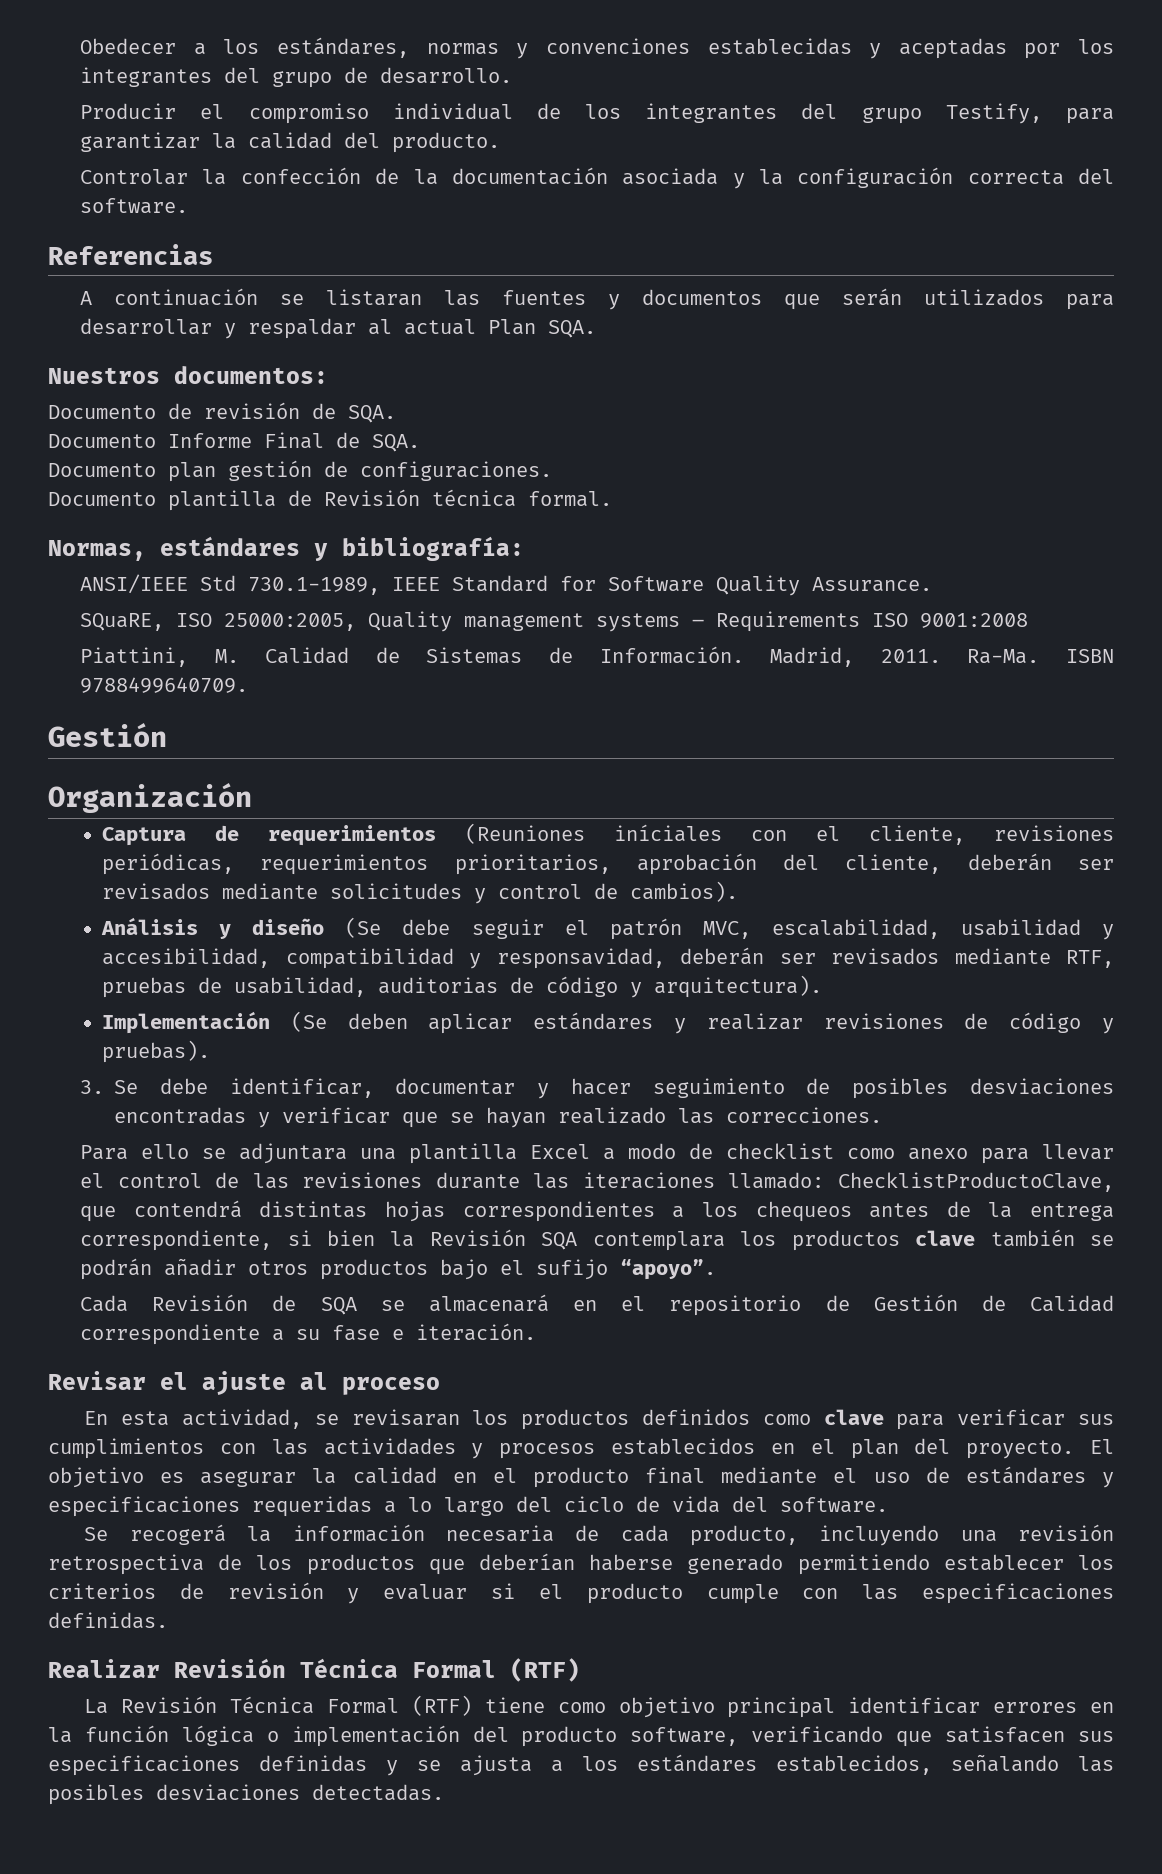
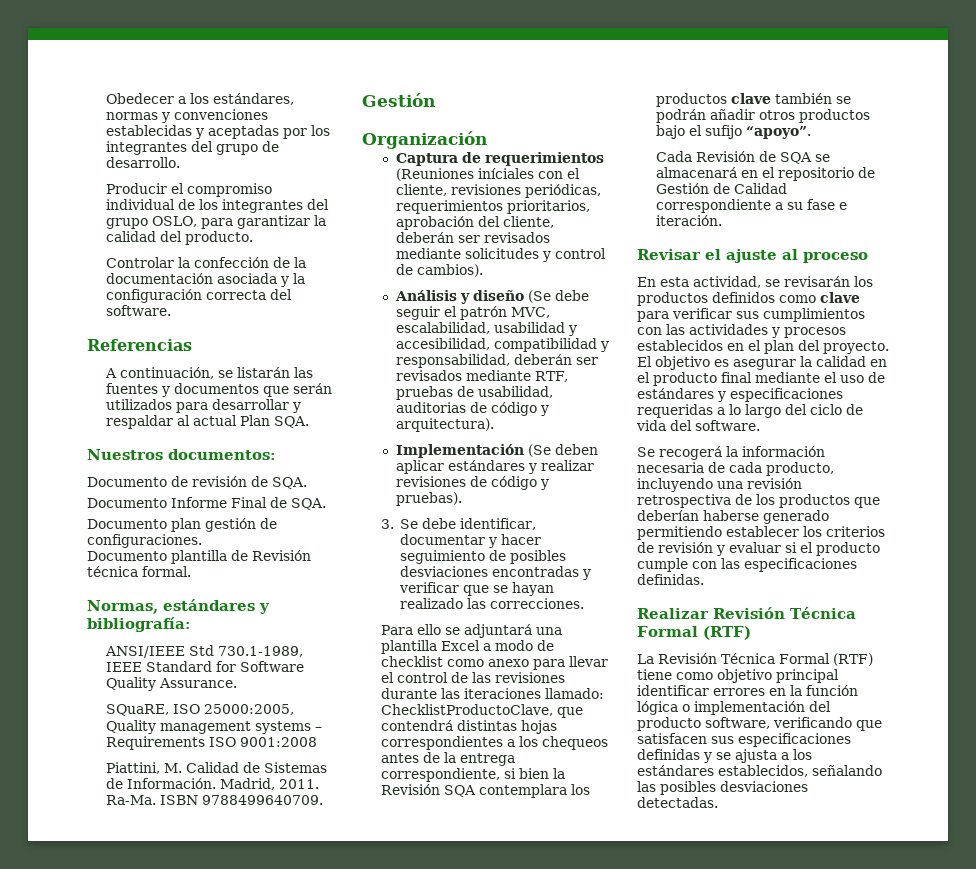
- Producir el compromiso individual de los integrantes del grupo Testify, para garantizar la calidad del producto.
+ Producir el compromiso individual de los integrantes del grupo OSLO, para garantizar la calidad del producto.
- A continuación se listaran las fuentes y documentos que serán utilizados para desarrollar y respaldar al actual Plan SQA.
+ A continuación, se listarán las fuentes y documentos que serán utilizados para desarrollar y respaldar al actual Plan SQA.
- Análisis y diseño (Se debe seguir el patrón MVC, escalabilidad, usabilidad y accesibilidad, compatibilidad y responsavidad, deberán ser revisados mediante RTF, pruebas de usabilidad, auditorias de código y arquitectura).
+ Análisis y diseño (Se debe seguir el patrón MVC, escalabilidad, usabilidad y accesibilidad, compatibilidad y responsabilidad, deberán ser revisados mediante RTF, pruebas de usabilidad, auditorias de código y arquitectura).
- Para ello se adjuntara una plantilla Excel a modo de checklist como anexo para llevar el control de las revisiones durante las iteraciones llamado: ChecklistProductoClave, que contendrá distintas hojas correspondientes a los chequeos antes de la entrega correspondiente, si bien la Revisión SQA contemplara los productos clave también se podrán añadir otros productos bajo el sufijo “apoyo”.
+ Para ello se adjuntará una plantilla Excel a modo de checklist como anexo para llevar el control de las revisiones durante las iteraciones llamado: ChecklistProductoClave, que contendrá distintas hojas correspondientes a los chequeos antes de la entrega correspondiente, si bien la Revisión SQA contemplara los productos clave también se podrán añadir otros productos bajo el sufijo “apoyo”.
- En esta actividad, se revisaran los productos definidos como clave para verificar sus cumplimientos con las actividades y procesos establecidos en el plan del proyecto.
+ En esta actividad, se revisarán los productos definidos como clave para verificar sus cumplimientos con las actividades y procesos establecidos en el plan del proyecto.

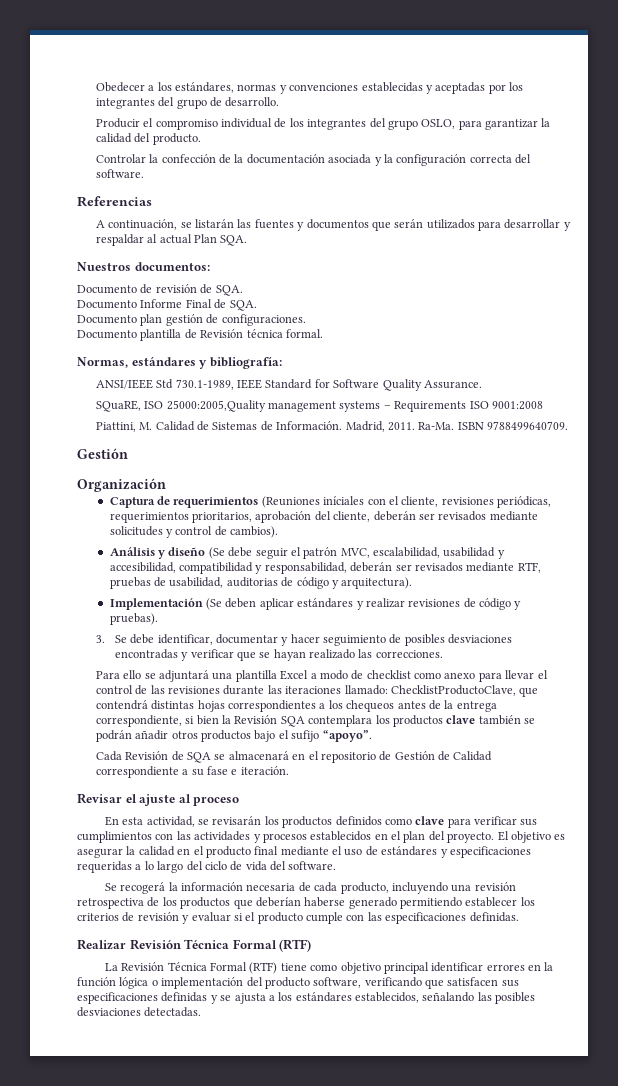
- SQuaRE, ISO 25000:2005, Quality management systems – Requirements ISO 9001:2008
+ SQuaRE, ISO 25000:2005,Quality management systems – Requirements ISO 9001:2008

